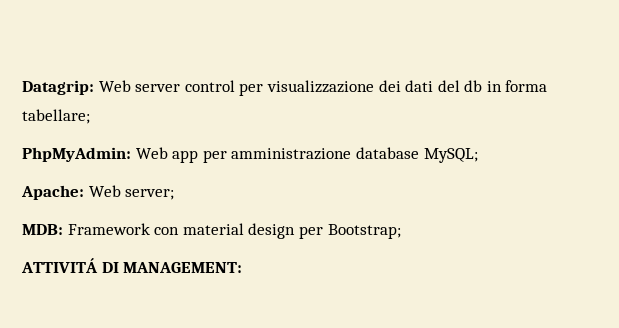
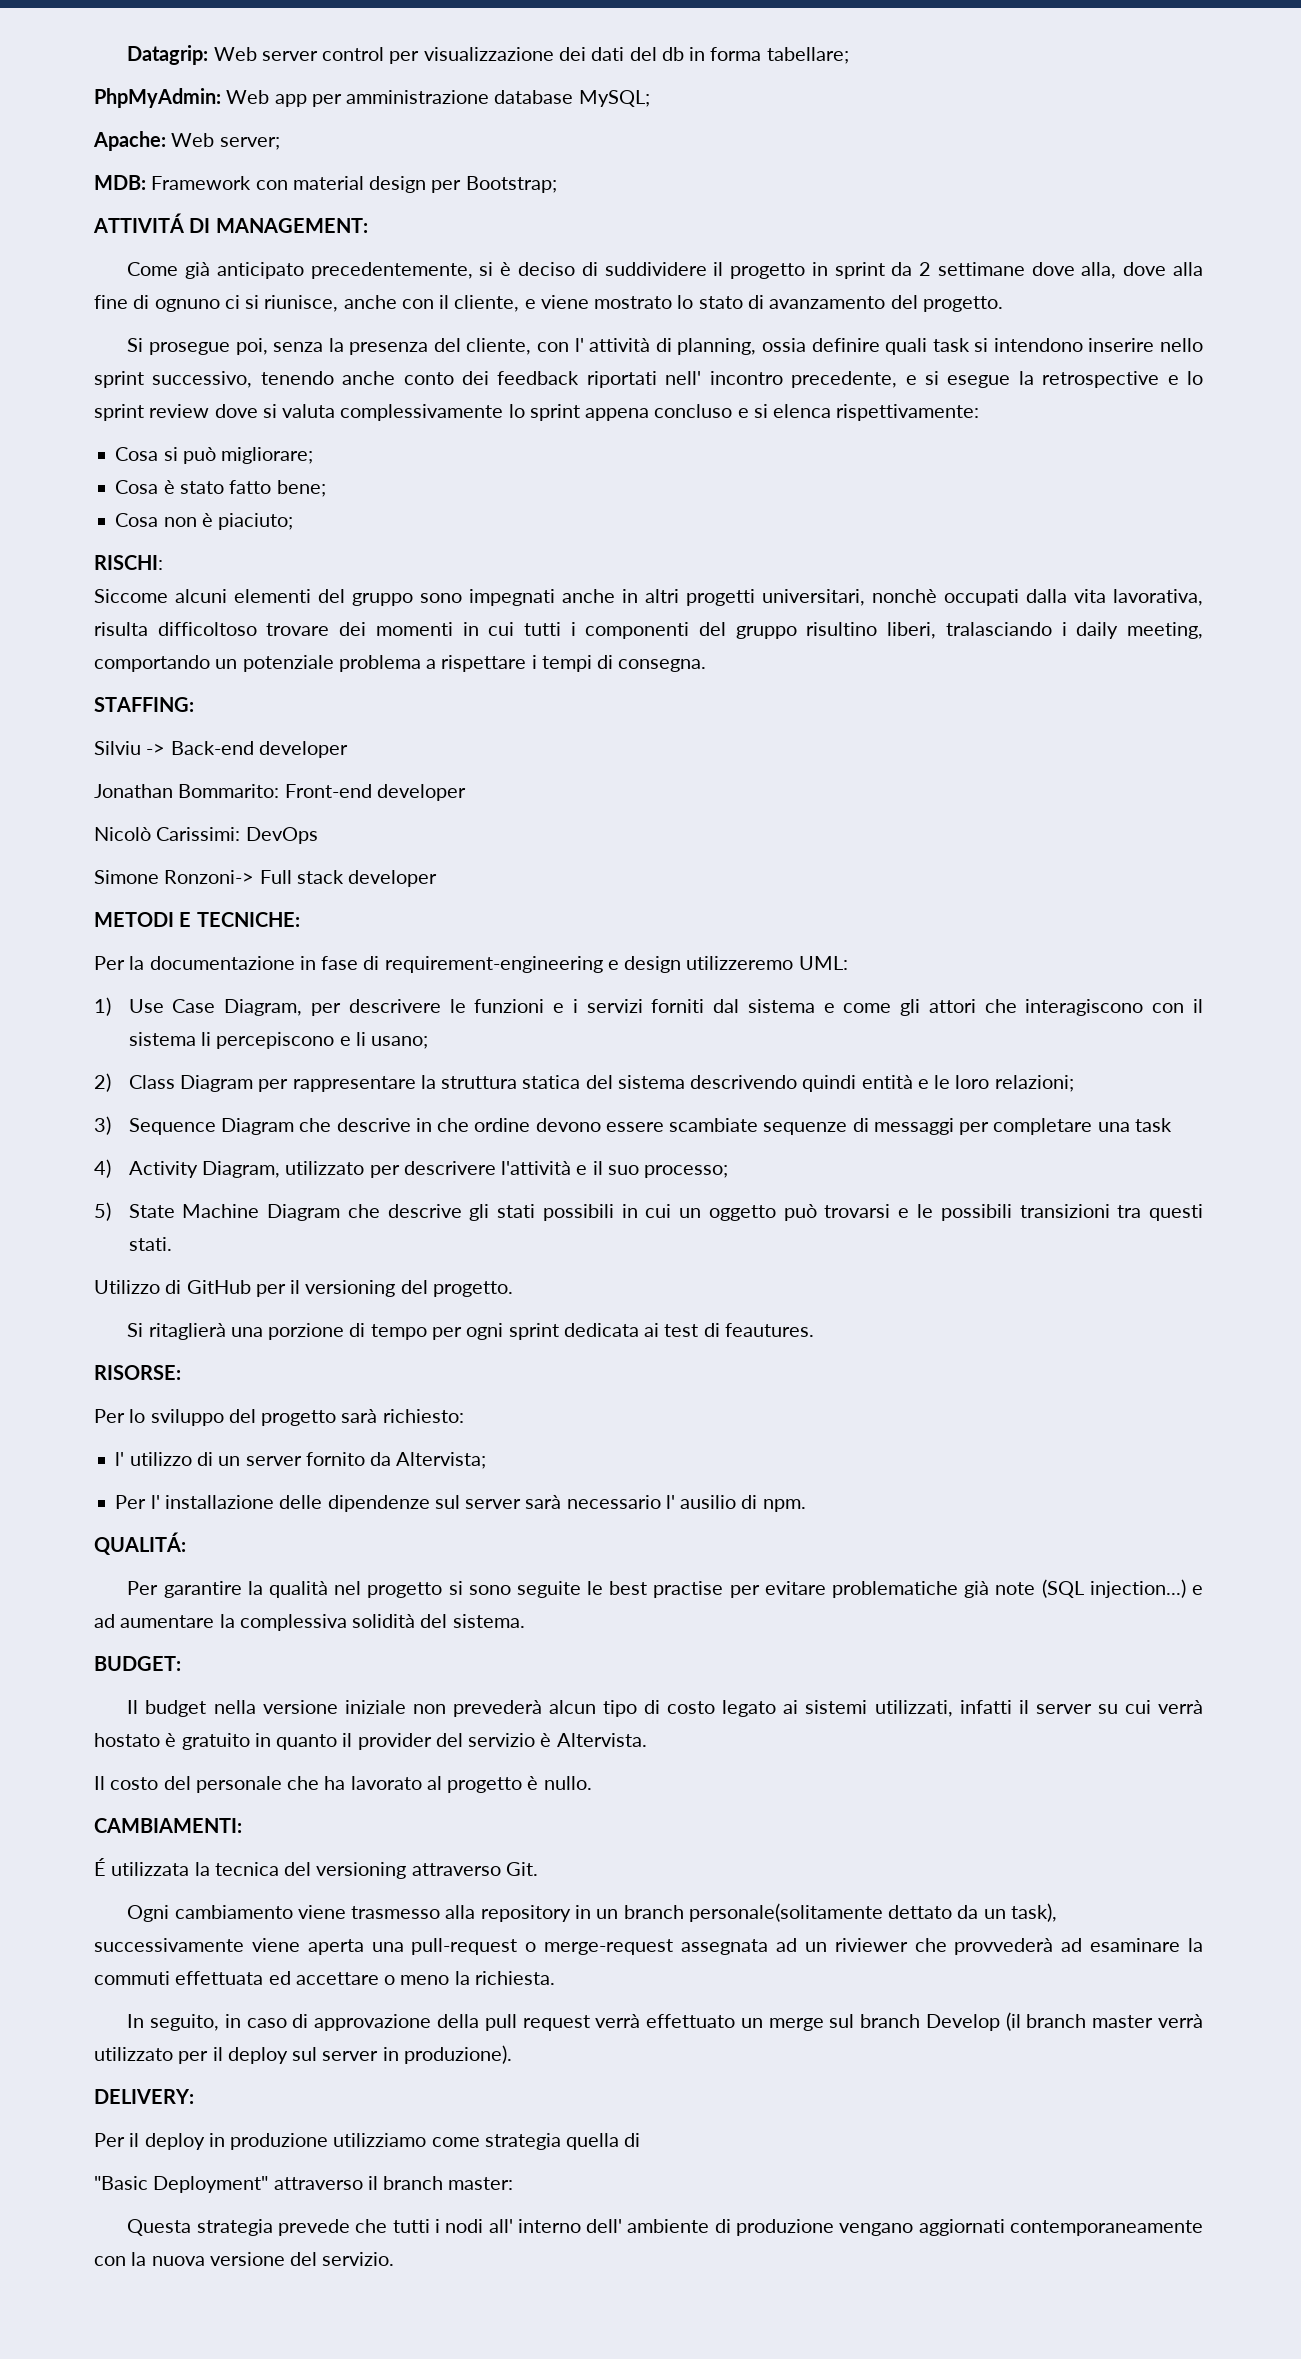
+ Come già anticipato precedentemente, si è deciso di suddividere il progetto in sprint da 2 settimane dove alla, dove alla fine di ognuno ci si riunisce, anche con il cliente, e viene mostrato lo stato di avanzamento del progetto.
+ Si prosegue poi, senza la presenza del cliente, con l' attività di planning, ossia definire quali task si intendono inserire nello sprint successivo, tenendo anche conto dei feedback riportati nell' incontro precedente, e si esegue la retrospective e lo sprint review dove si valuta complessivamente lo sprint appena concluso e si elenca rispettivamente:
+ Cosa si può migliorare;
+ Cosa è stato fatto bene;
+ Cosa non è piaciuto;
+ RISCHI:
+ Siccome alcuni elementi del gruppo sono impegnati anche in altri progetti universitari, nonchè occupati dalla vita lavorativa, risulta difficoltoso trovare dei momenti in cui tutti i componenti del gruppo risultino liberi, tralasciando i daily meeting, comportando un potenziale problema a rispettare i tempi di consegna.
+ STAFFING:
+ Silviu -> Back-end developer
+ Jonathan Bommarito: Front-end developer
+ Nicolò Carissimi: DevOps
+ Simone Ronzoni-> Full stack developer
+ METODI E TECNICHE:
+ Per la documentazione in fase di requirement-engineering e design utilizzeremo UML:
+ 1) Use Case Diagram, per descrivere le funzioni e i servizi forniti dal sistema e come gli attori che interagiscono con il sistema li percepiscono e li usano;
+ 2) Class Diagram per rappresentare la struttura statica del sistema descrivendo quindi entità e le loro relazioni;
+ 3) Sequence Diagram che descrive in che ordine devono essere scambiate sequenze di messaggi per completare una task
+ 4) Activity Diagram, utilizzato per descrivere l'attività e il suo processo;
+ 5) State Machine Diagram che descrive gli stati possibili in cui un oggetto può trovarsi e le possibili transizioni tra questi stati.
+ Utilizzo di GitHub per il versioning del progetto.
+ Si ritaglierà una porzione di tempo per ogni sprint dedicata ai test di feautures.
+ RISORSE:
+ Per lo sviluppo del progetto sarà richiesto:
+ l' utilizzo di un server fornito da Altervista;
+ Per l' installazione delle dipendenze sul server sarà necessario l' ausilio di npm.
+ QUALITÁ:
+ Per garantire la qualità nel progetto si sono seguite le best practise per evitare problematiche già note (SQL injection...) e ad aumentare la complessiva solidità del sistema.
+ BUDGET:
+ Il budget nella versione iniziale non prevederà alcun tipo di costo legato ai sistemi utilizzati, infatti il server su cui verrà hostato è gratuito in quanto il provider del servizio è Altervista.
+ Il costo del personale che ha lavorato al progetto è nullo.
+ CAMBIAMENTI:
+ É utilizzata la tecnica del versioning attraverso Git.
+ Ogni cambiamento viene trasmesso alla repository in un branch personale(solitamente dettato da un task), successivamente viene aperta una pull-request o merge-request assegnata ad un riviewer che provvederà ad esaminare la commuti effettuata ed accettare o meno la richiesta.
+ In seguito, in caso di approvazione della pull request verrà effettuato un merge sul branch Develop (il branch master verrà utilizzato per il deploy sul server in produzione).
+ DELIVERY:
+ Per il deploy in produzione utilizziamo come strategia quella di
+ "Basic Deployment" attraverso il branch master:
+ Questa strategia prevede che tutti i nodi all' interno dell' ambiente di produzione vengano aggiornati contemporaneamente con la nuova versione del servizio.

